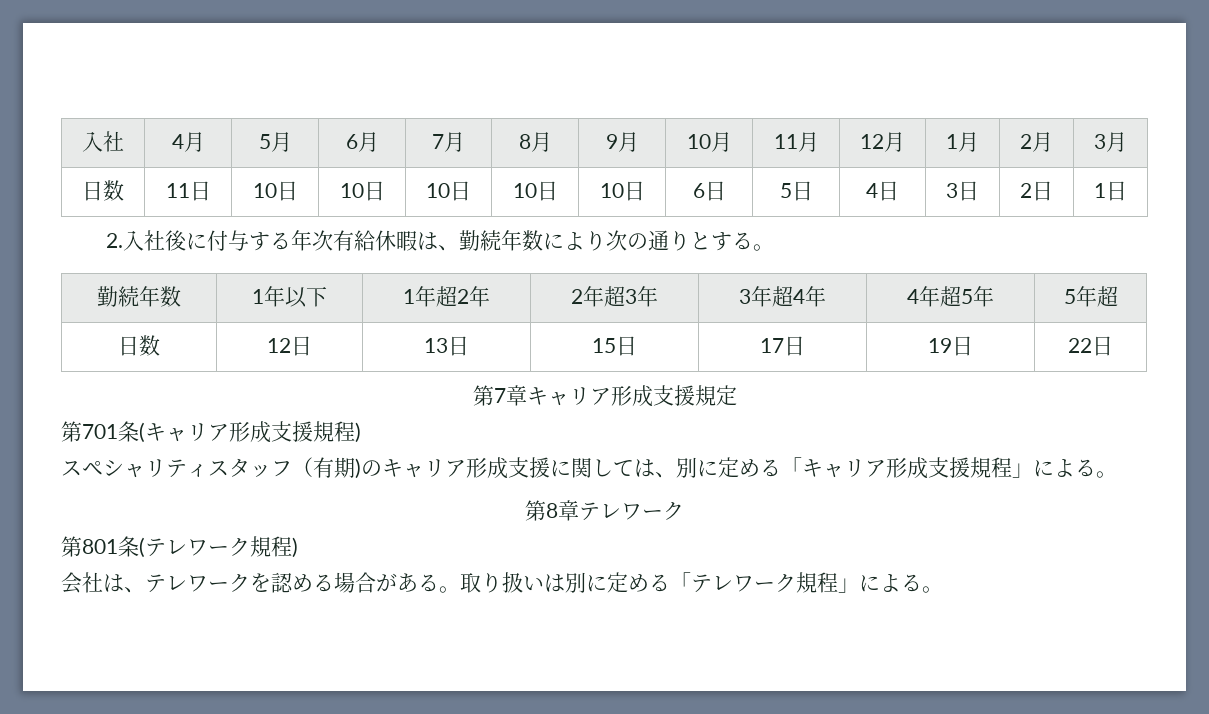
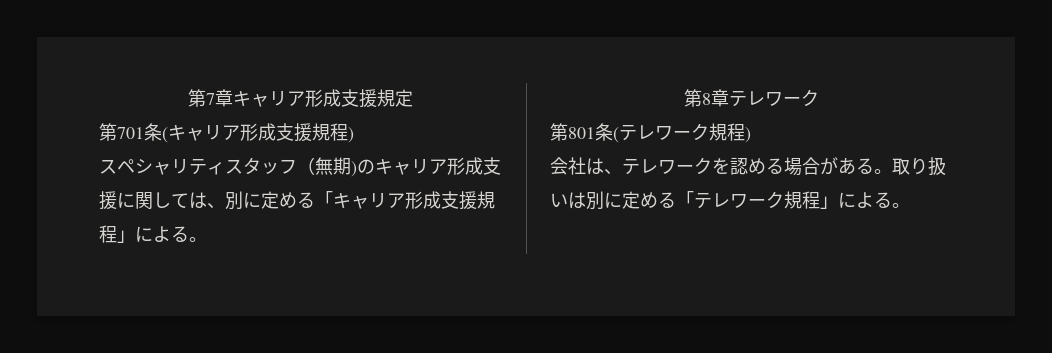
- 入社 | 4月 | 5月 | 6月 | 7月 | 8月 | 9月 | 10月 | 11月 | 12月 | 1月 | 2月 | 3月
- 日数 | 11日 | 10日 | 10日 | 10日 | 10日 | 10日 | 6日 | 5日 | 4日 | 3日 | 2日 | 1日
- 2.入社後に付与する年次有給休暇は、勤続年数により次の通りとする。
- 勤続年数 | 1年以下 | 1年超2年 | 2年超3年 | 3年超4年 | 4年超5年 | 5年超
- 日数 | 12日 | 13日 | 15日 | 17日 | 19日 | 22日
- スペシャリティスタッフ（有期)のキャリア形成支援に関しては、別に定める「キャリア形成支援規程」による。
+ スペシャリティスタッフ（無期)のキャリア形成支援に関しては、別に定める「キャリア形成支援規程」による。

